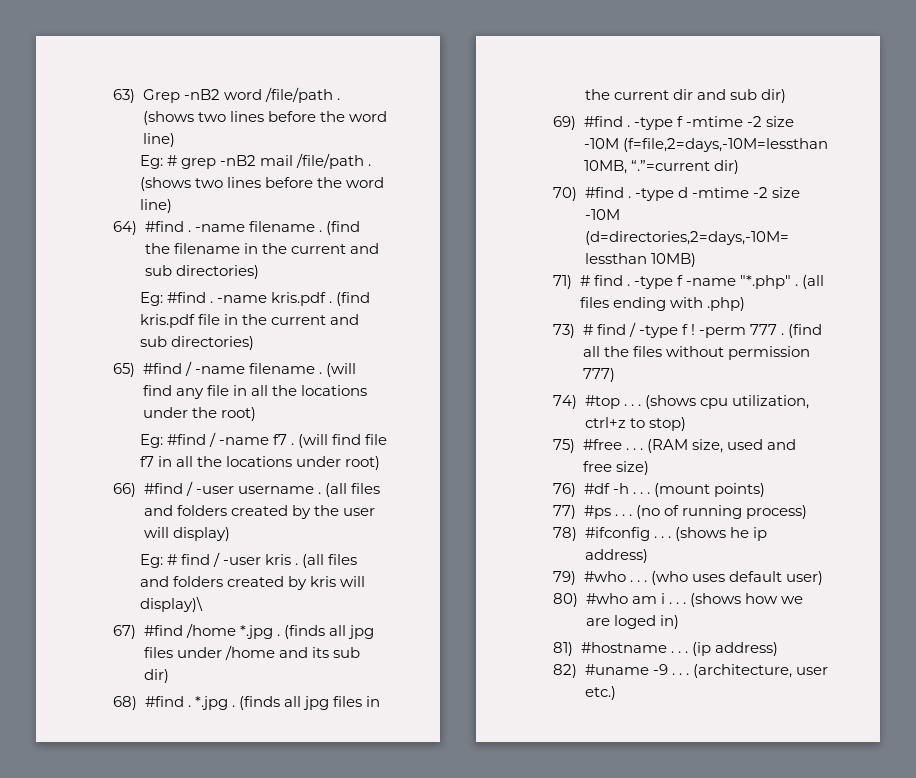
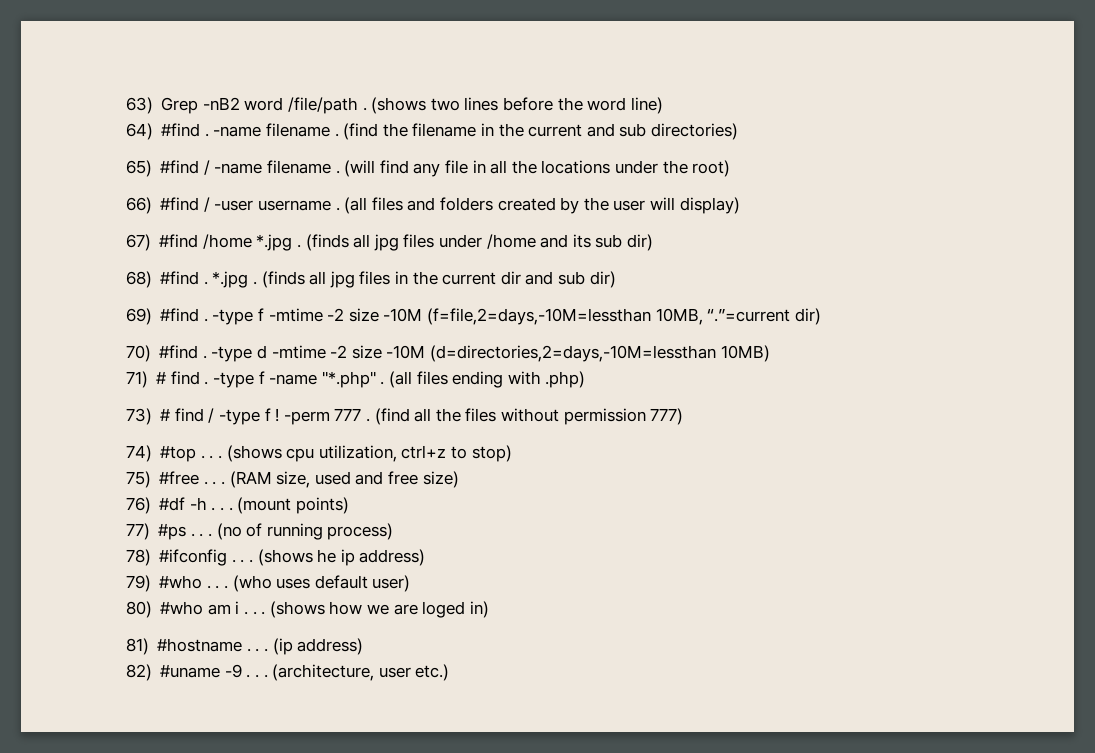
- Eg: # grep -nB2 mail /file/path . (shows two lines before the word line)
- Eg: #find . -name kris.pdf . (find kris.pdf file in the current and sub directories)
- Eg: #find / -name f7 . (will find file f7 in all the locations under root)
- Eg: # find / -user kris . (all files and folders created by kris will display)\

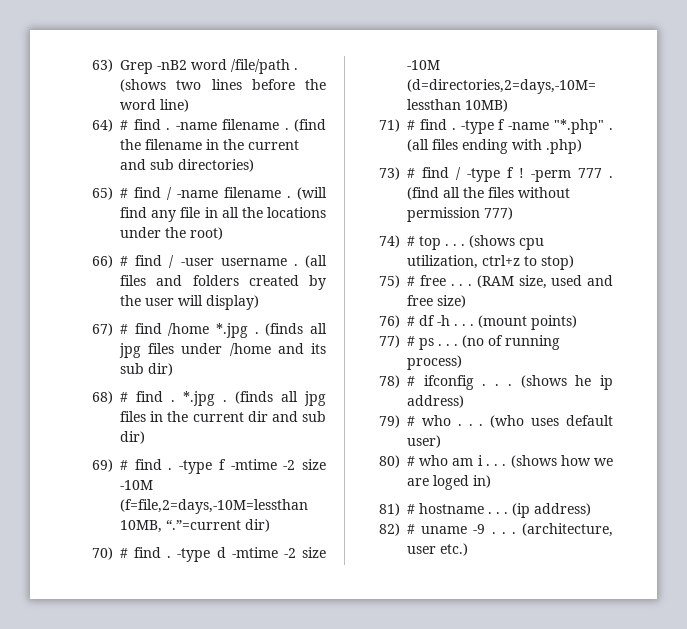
- 64) #find .
+ 64) # find .
- 65) #find / -name filename .
+ 65) # find / -name filename .
- 66) #find / -user username .
+ 66) # find / -user username .
- 67) #find /home *.jpg .
+ 67) # find /home *.jpg .
- 68) #find .
+ 68) # find .
- 69) #find .
+ 69) # find .
- 70) #find .
+ 70) # find .
- 74) #top . . .
+ 74) # top . . .
- 75) #free . . .
+ 75) # free . . .
- 76) #df -h . . .
+ 76) # df -h . . .
- 77) #ps . . .
+ 77) # ps . . .
- 78) #ifconfig . . .
+ 78) # ifconfig . . .
- 79) #who . . .
+ 79) # who . . .
- 80) #who am i . . .
+ 80) # who am i . . .
- 81) #hostname . . .
+ 81) # hostname . . .
- 82) #uname -9 . . .
+ 82) # uname -9 . . .

